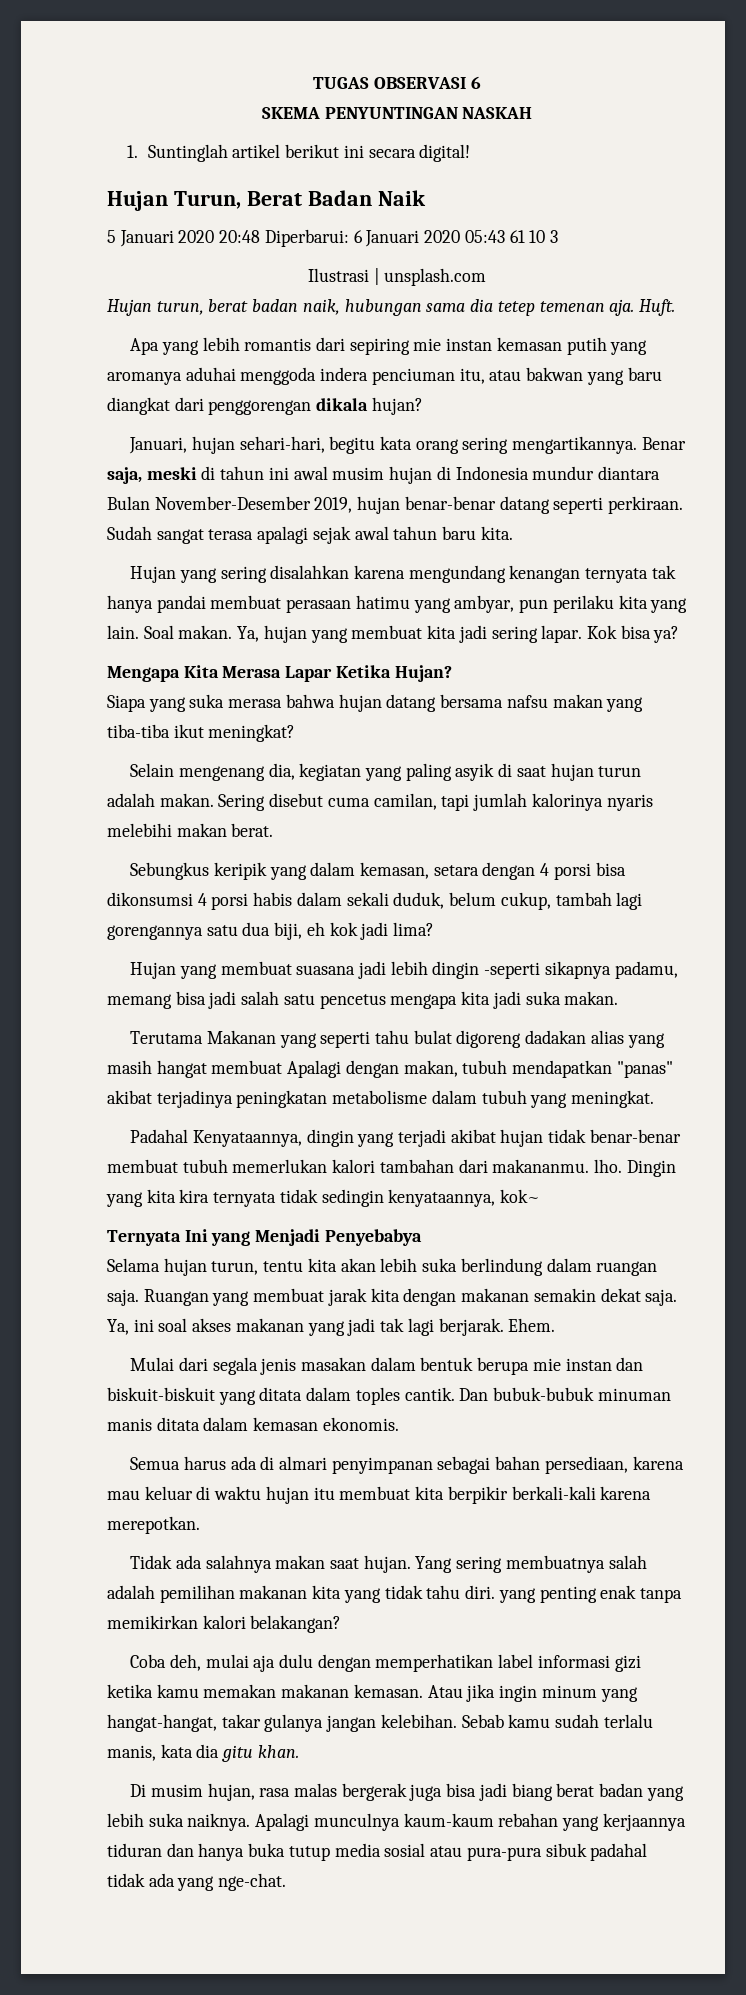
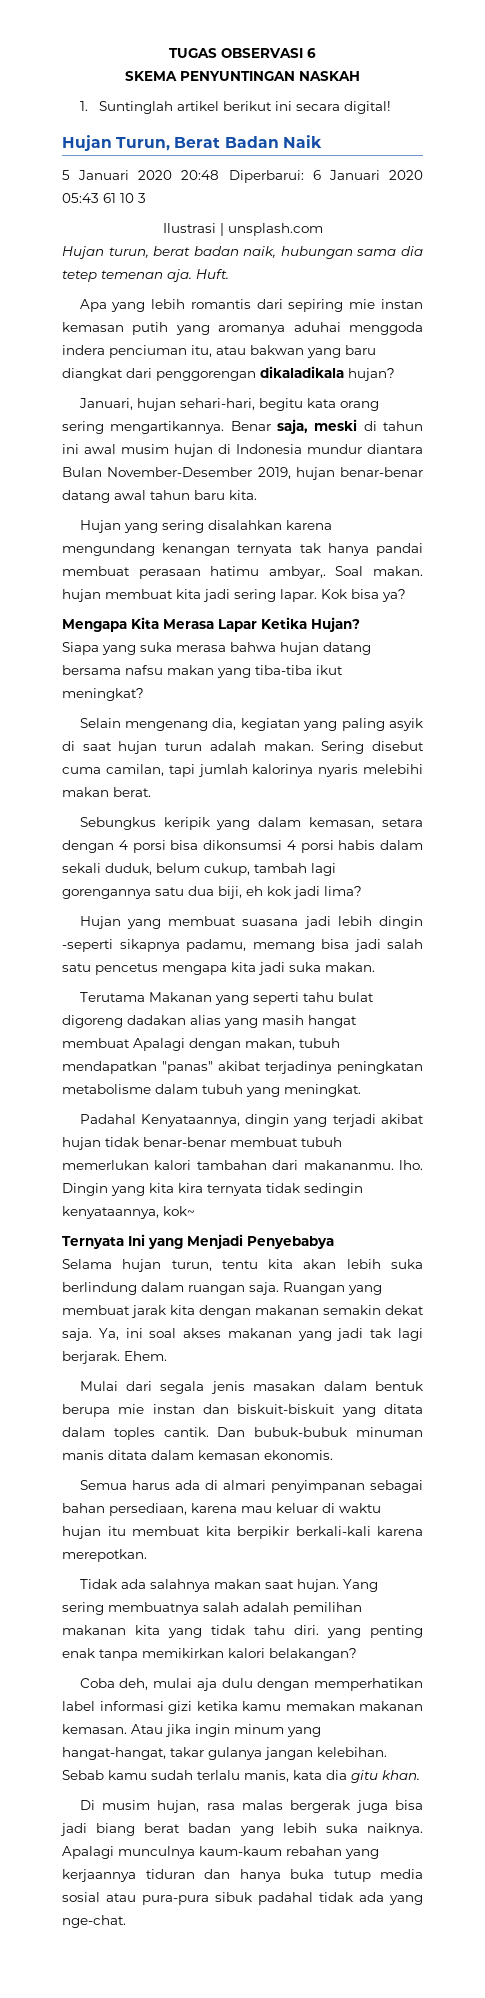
- Apa yang lebih romantis dari sepiring mie instan kemasan putih yang aromanya aduhai menggoda indera penciuman itu, atau bakwan yang baru diangkat dari penggorengan dikala hujan?
+ Apa yang lebih romantis dari sepiring mie instan kemasan putih yang aromanya aduhai menggoda indera penciuman itu, atau bakwan yang baru diangkat dari penggorengan dikaladikala hujan?
- Benar saja, meski di tahun ini awal musim hujan di Indonesia mundur diantara Bulan November-Desember 2019, hujan benar-benar datang seperti perkiraan. Sudah sangat terasa apalagi sejak awal tahun baru kita.
+ Benar saja, meski di tahun ini awal musim hujan di Indonesia mundur diantara Bulan November-Desember 2019, hujan benar-benar datang awal tahun baru kita.
- Hujan yang sering disalahkan karena mengundang kenangan ternyata tak hanya pandai membuat perasaan hatimu yang ambyar, pun perilaku kita yang lain. Soal makan. Ya, hujan yang membuat kita jadi sering lapar.
+ Hujan yang sering disalahkan karena mengundang kenangan ternyata tak hanya pandai membuat perasaan hatimu ambyar,. Soal makan. hujan membuat kita jadi sering lapar.

